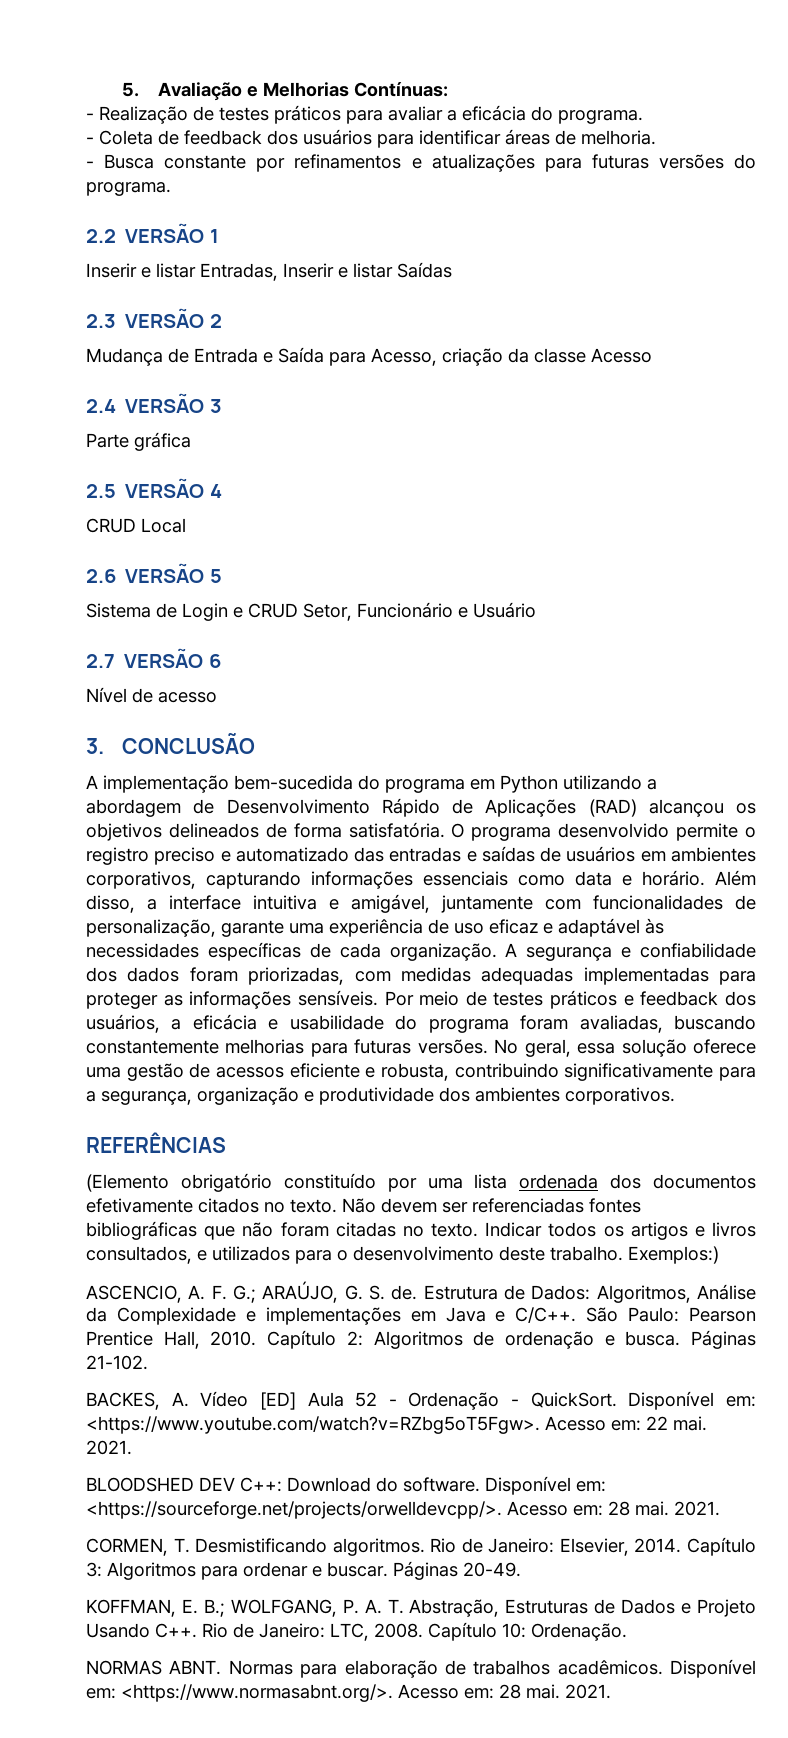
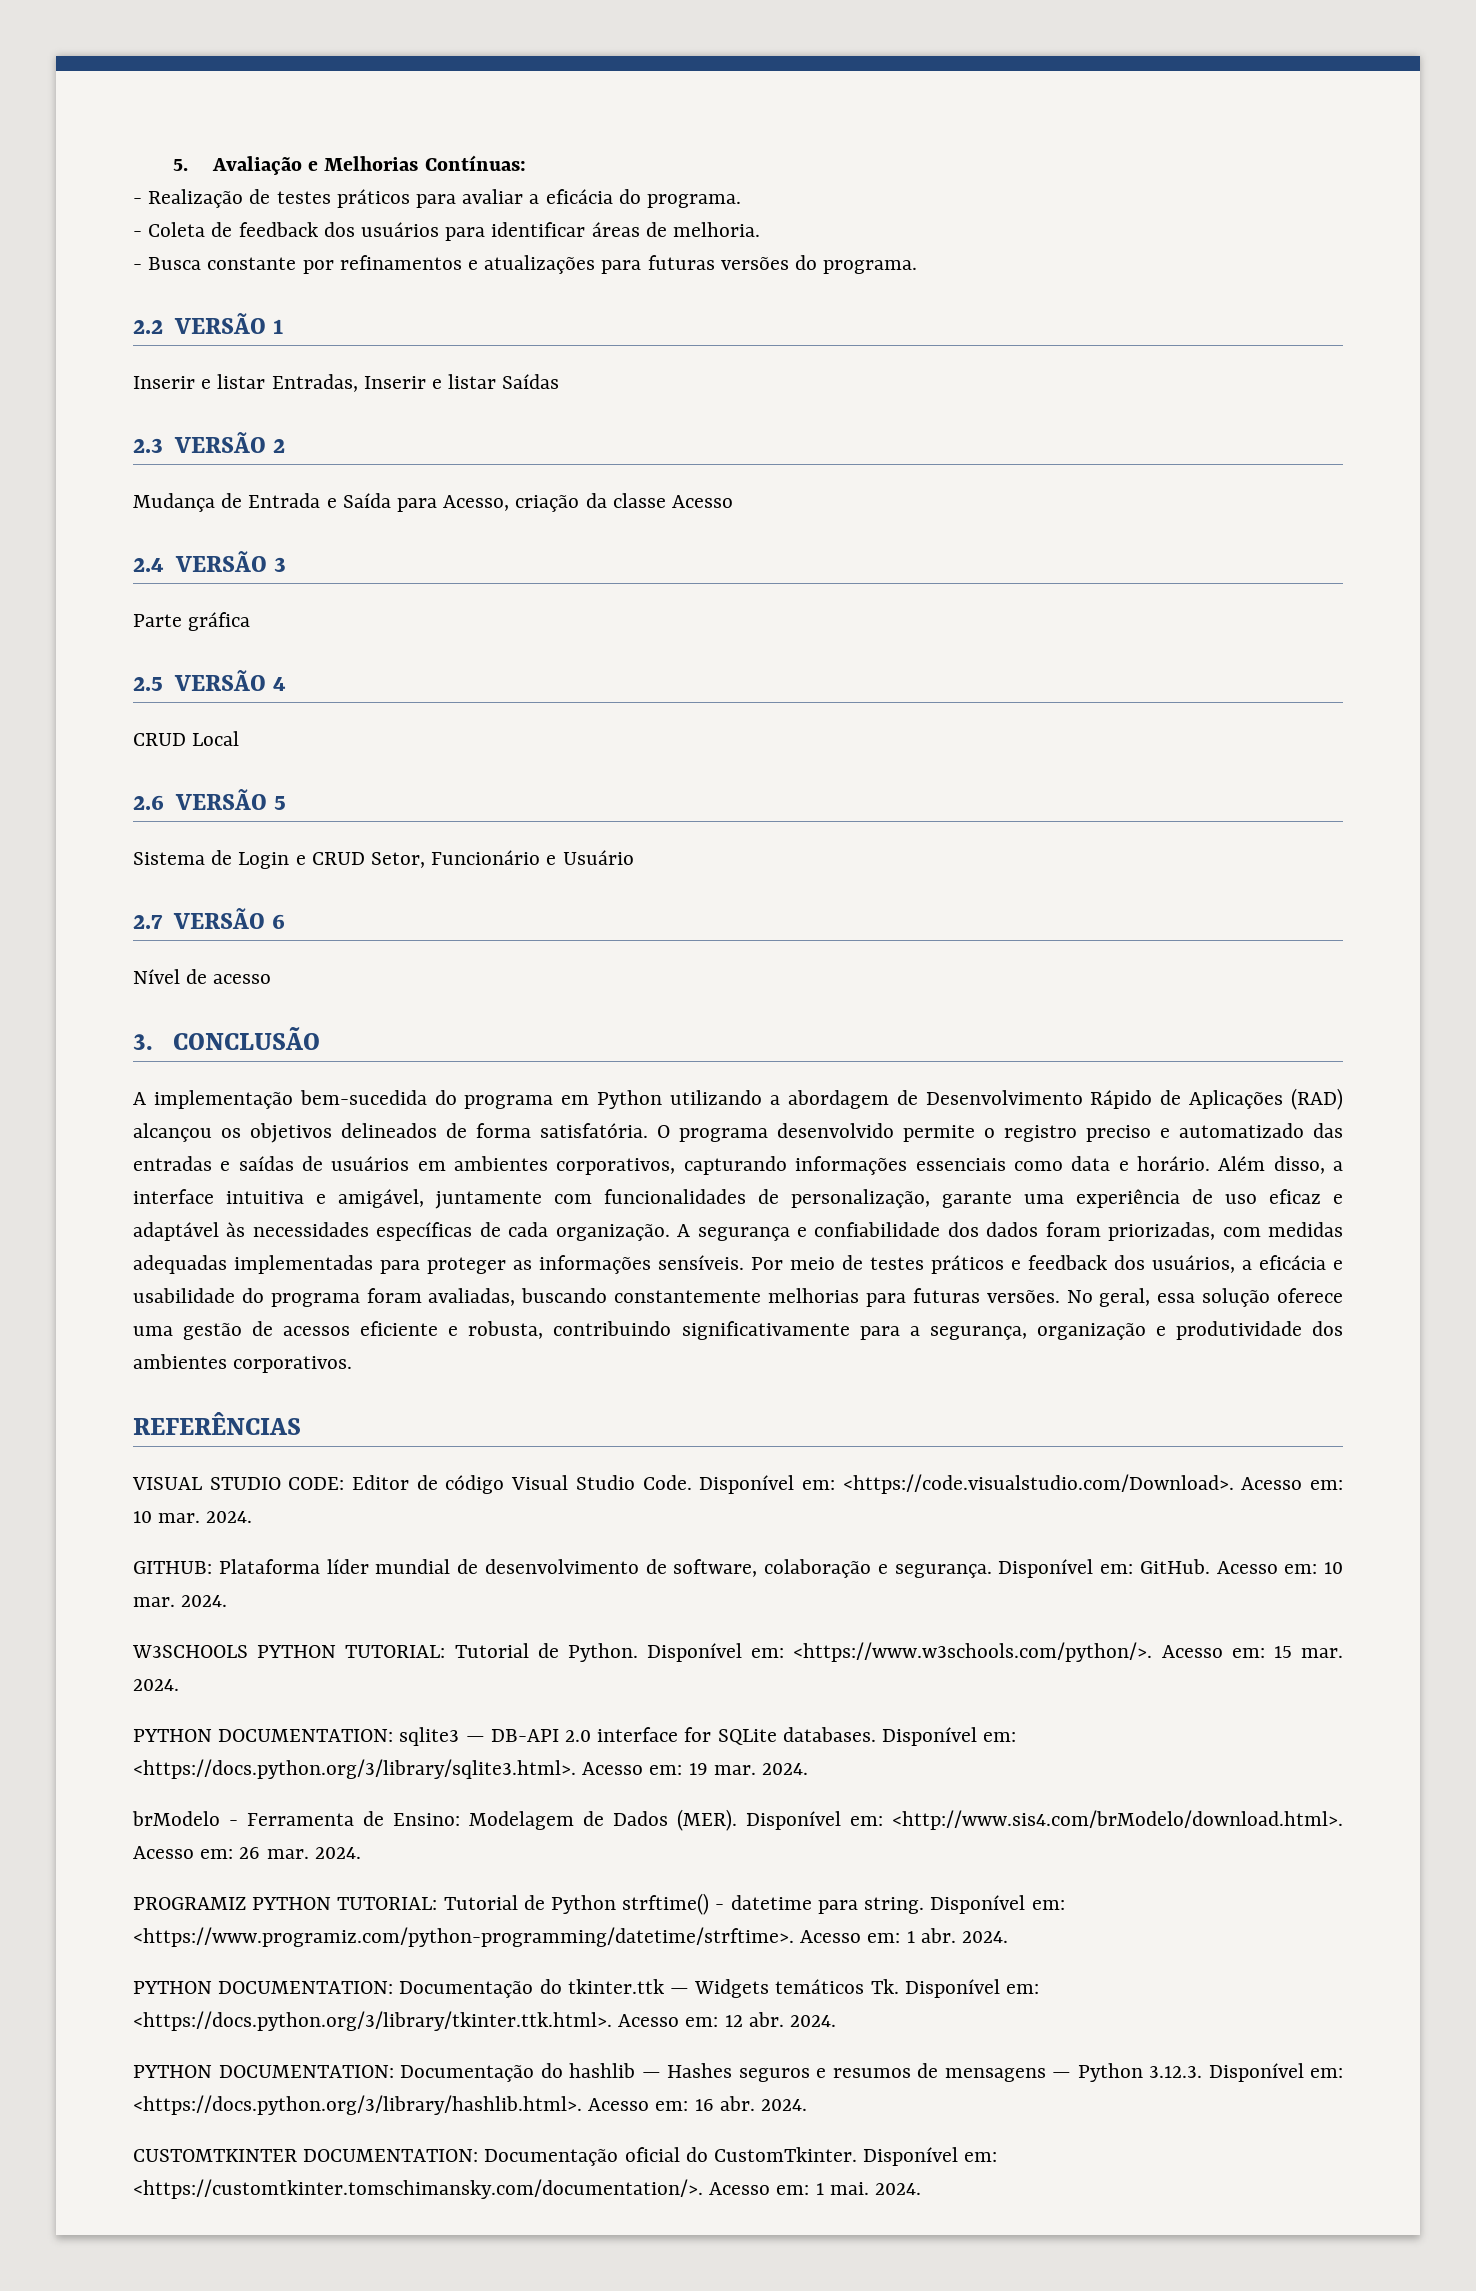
- (Elemento obrigatório constituído por uma lista ordenada dos documentos efetivamente citados no texto. Não devem ser referenciadas fontes bibliográficas que não foram citadas no texto. Indicar todos os artigos e livros consultados, e utilizados para o desenvolvimento deste trabalho. Exemplos:)
- ASCENCIO, A. F. G.; ARAÚJO, G. S. de. Estrutura de Dados: Algoritmos, Análise da Complexidade e implementações em Java e C/C++. São Paulo: Pearson Prentice Hall, 2010. Capítulo 2: Algoritmos de ordenação e busca. Páginas 21-102.
- BACKES, A. Vídeo [ED] Aula 52 - Ordenação - QuickSort. Disponível em: <https://www.youtube.com/watch?v=RZbg5oT5Fgw>. Acesso em: 22 mai. 2021.
- BLOODSHED DEV C++: Download do software. Disponível em: <https://sourceforge.net/projects/orwelldevcpp/>. Acesso em: 28 mai. 2021.
- CORMEN, T. Desmistificando algoritmos. Rio de Janeiro: Elsevier, 2014. Capítulo 3: Algoritmos para ordenar e buscar. Páginas 20-49.
- KOFFMAN, E. B.; WOLFGANG, P. A. T. Abstração, Estruturas de Dados e Projeto Usando C++. Rio de Janeiro: LTC, 2008. Capítulo 10: Ordenação.
- NORMAS ABNT. Normas para elaboração de trabalhos acadêmicos. Disponível em: <https://www.normasabnt.org/>. Acesso em: 28 mai. 2021.
+ VISUAL STUDIO CODE: Editor de código Visual Studio Code. Disponível em: <https://code.visualstudio.com/Download>. Acesso em: 10 mar. 2024.
+ GITHUB: Plataforma líder mundial de desenvolvimento de software, colaboração e segurança. Disponível em: GitHub. Acesso em: 10 mar. 2024.
+ W3SCHOOLS PYTHON TUTORIAL: Tutorial de Python. Disponível em: <https://www.w3schools.com/python/>. Acesso em: 15 mar. 2024.
+ PYTHON DOCUMENTATION: sqlite3 — DB-API 2.0 interface for SQLite databases. Disponível em: <https://docs.python.org/3/library/sqlite3.html>. Acesso em: 19 mar. 2024.
+ brModelo - Ferramenta de Ensino: Modelagem de Dados (MER). Disponível em: <http://www.sis4.com/brModelo/download.html>. Acesso em: 26 mar. 2024.
+ PROGRAMIZ PYTHON TUTORIAL: Tutorial de Python strftime() - datetime para string. Disponível em: <https://www.programiz.com/python-programming/datetime/strftime>. Acesso em: 1 abr. 2024.
+ PYTHON DOCUMENTATION: Documentação do tkinter.ttk — Widgets temáticos Tk. Disponível em: <https://docs.python.org/3/library/tkinter.ttk.html>. Acesso em: 12 abr. 2024.
+ PYTHON DOCUMENTATION: Documentação do hashlib — Hashes seguros e resumos de mensagens — Python 3.12.3. Disponível em: <https://docs.python.org/3/library/hashlib.html>. Acesso em: 16 abr. 2024.
+ CUSTOMTKINTER DOCUMENTATION: Documentação oficial do CustomTkinter. Disponível em: <https://customtkinter.tomschimansky.com/documentation/>. Acesso em: 1 mai. 2024.

